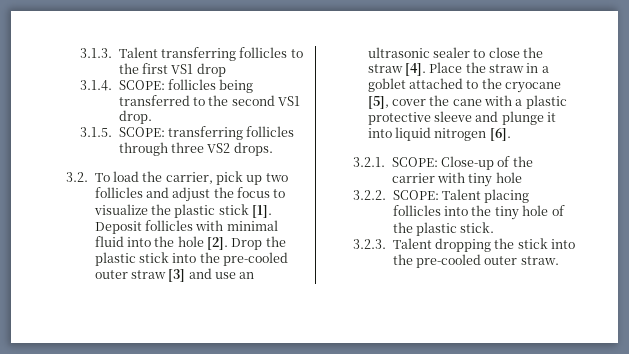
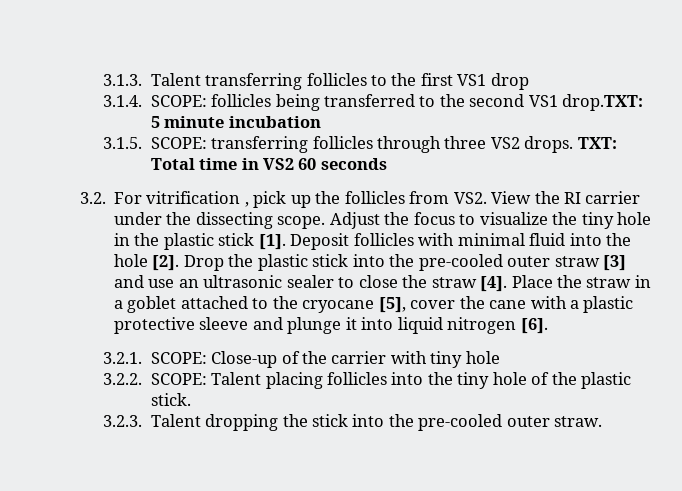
- 3.1.4. SCOPE: follicles being transferred to the second VS1 drop.
+ 3.1.4. SCOPE: follicles being transferred to the second VS1 drop.TXT: 5 minute incubation
- 3.1.5. SCOPE: transferring follicles through three VS2 drops.
- 3.2. To load the carrier, pick up two follicles and adjust the focus to visualize the plastic stick [1].
+ 3.1.5. SCOPE: transferring follicles through three VS2 drops. TXT: Total time in VS2 60 seconds
+ 3.2. For vitrification , pick up the follicles from VS2. View the RI carrier under the dissecting scope. Adjust the focus to visualize the tiny hole in the plastic stick [1].

